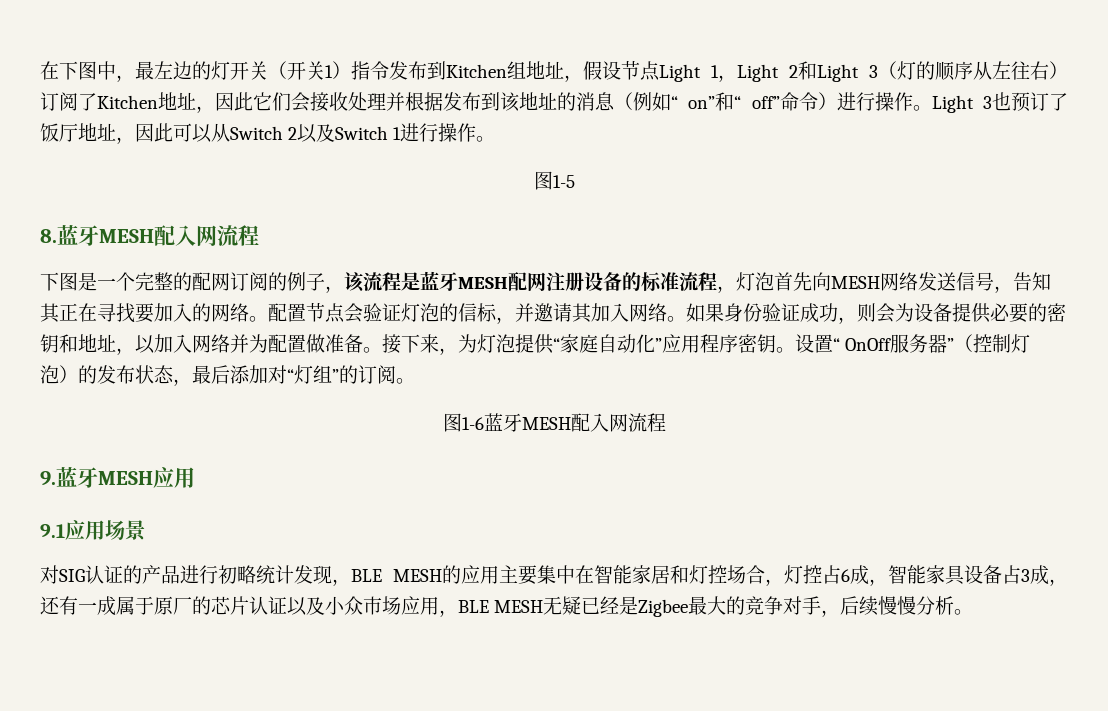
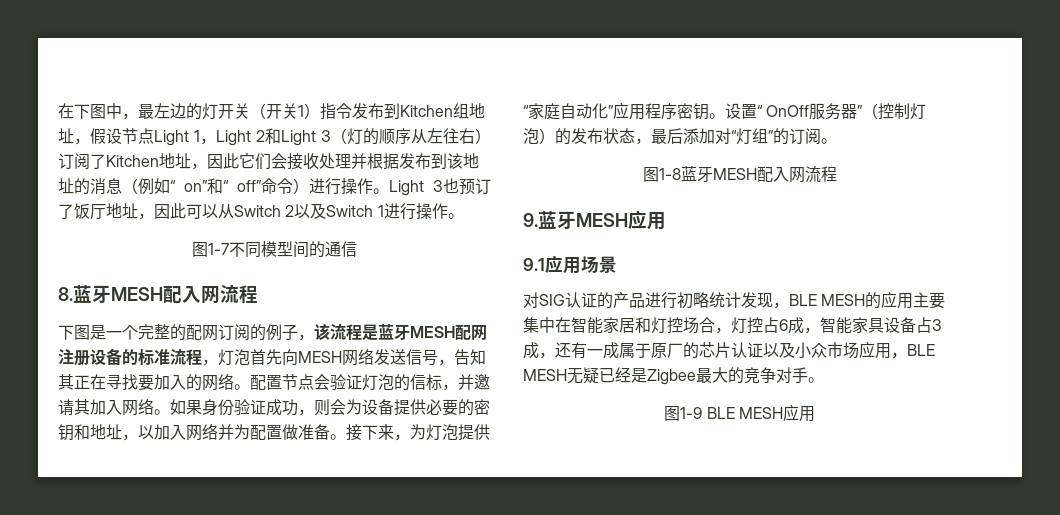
- 图1-5
+ 图1-7不同模型间的通信
- 图1-6蓝牙MESH配入网流程
+ 图1-8蓝牙MESH配入网流程
- 对SIG认证的产品进行初略统计发现，BLE MESH的应用主要集中在智能家居和灯控场合，灯控占6成，智能家具设备占3成，还有一成属于原厂的芯片认证以及小众市场应用，BLE MESH无疑已经是Zigbee最大的竞争对手，后续慢慢分析。
+ 对SIG认证的产品进行初略统计发现，BLE MESH的应用主要集中在智能家居和灯控场合，灯控占6成，智能家具设备占3成，还有一成属于原厂的芯片认证以及小众市场应用，BLE MESH无疑已经是Zigbee最大的竞争对手。
+ 图1-9 BLE MESH应用

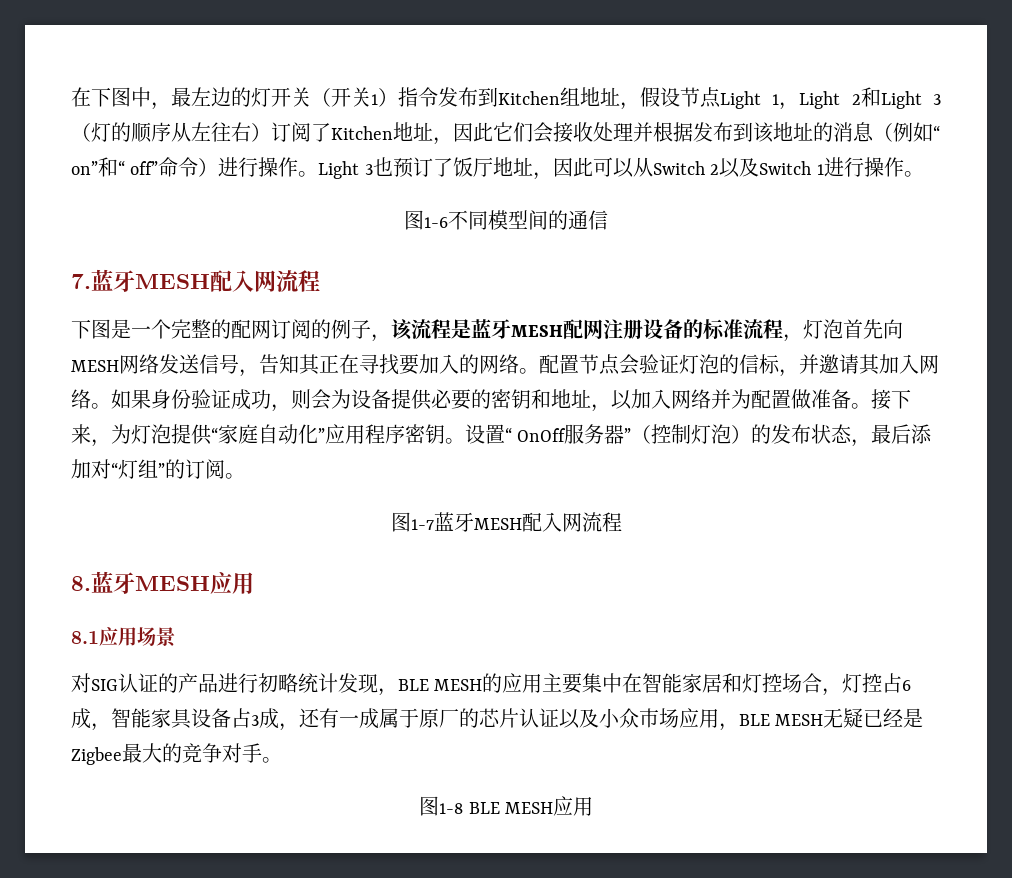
- 图1-7不同模型间的通信
+ 图1-6不同模型间的通信
- 8.蓝牙MESH配入网流程
+ 7.蓝牙MESH配入网流程
- 图1-8蓝牙MESH配入网流程
- 9.蓝牙MESH应用
+ 图1-7蓝牙MESH配入网流程
+ 8.蓝牙MESH应用
- 9.1应用场景
+ 8.1应用场景
- 图1-9 BLE MESH应用
+ 图1-8 BLE MESH应用

